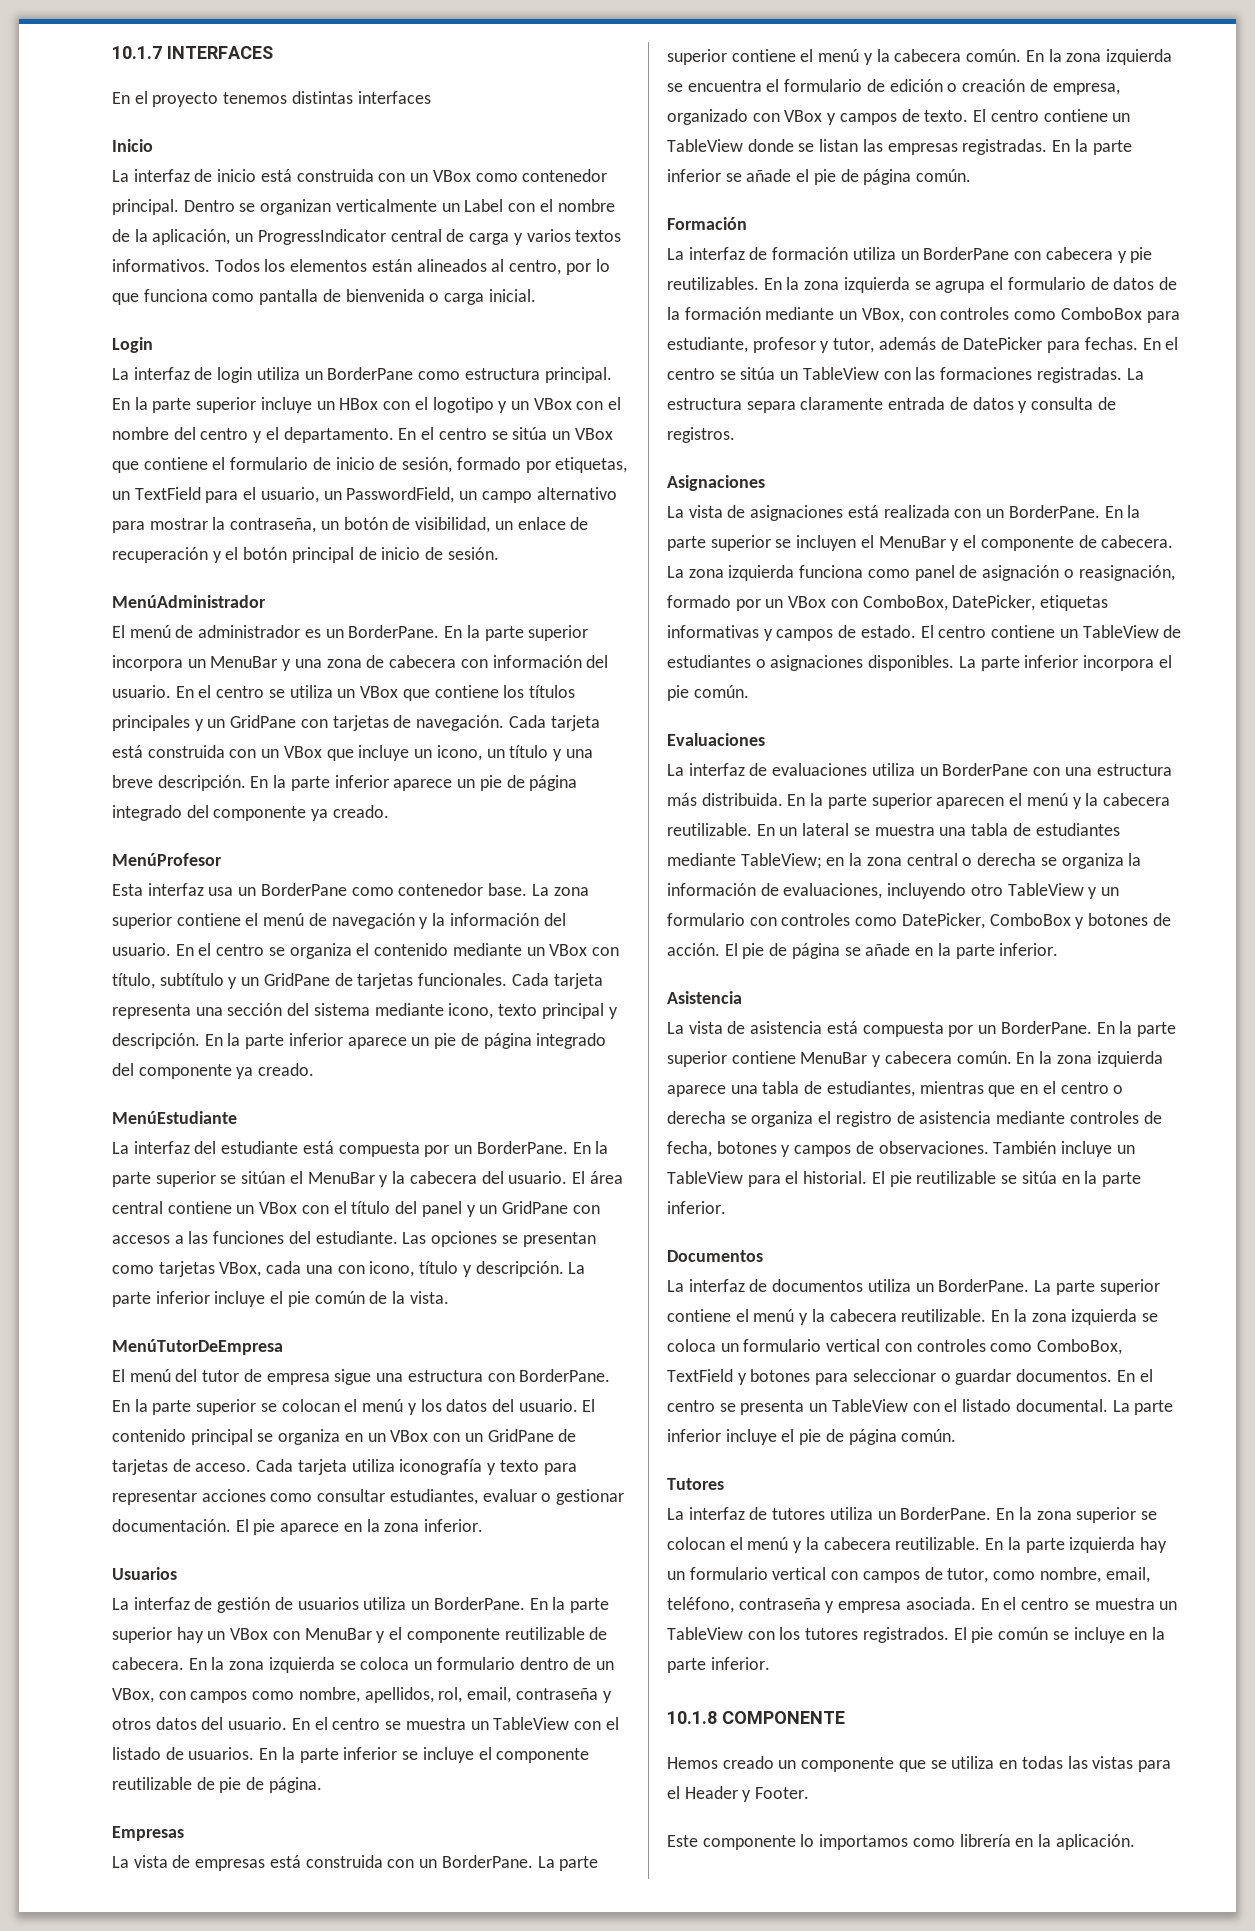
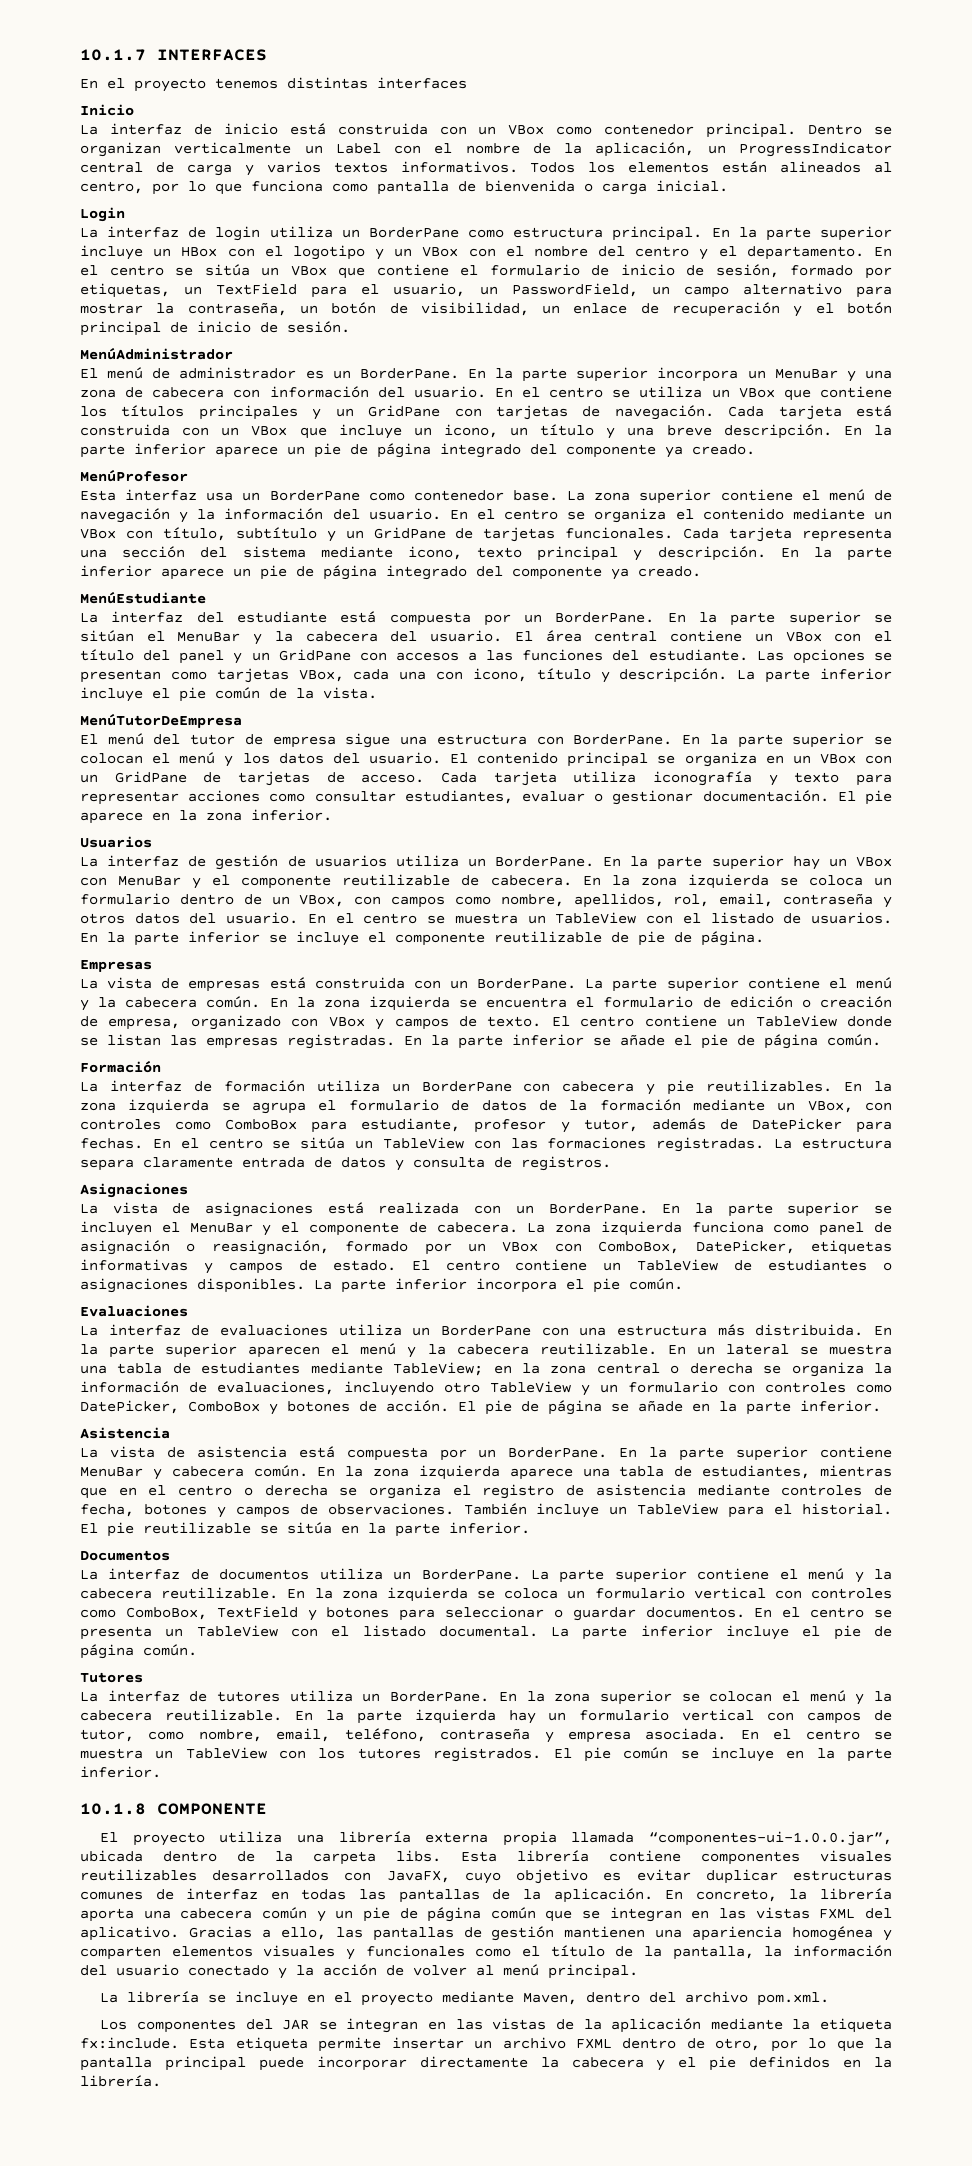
- Hemos creado un componente que se utiliza en todas las vistas para el Header y Footer.
- Este componente lo importamos como librería en la aplicación.
+ El proyecto utiliza una librería externa propia llamada “componentes-ui-1.0.0.jar”, ubicada dentro de la carpeta libs. Esta librería contiene componentes visuales reutilizables desarrollados con JavaFX, cuyo objetivo es evitar duplicar estructuras comunes de interfaz en todas las pantallas de la aplicación. En concreto, la librería aporta una cabecera común y un pie de página común que se integran en las vistas FXML del aplicativo. Gracias a ello, las pantallas de gestión mantienen una apariencia homogénea y comparten elementos visuales y funcionales como el título de la pantalla, la información del usuario conectado y la acción de volver al menú principal.
+ La librería se incluye en el proyecto mediante Maven, dentro del archivo pom.xml.
+ Los componentes del JAR se integran en las vistas de la aplicación mediante la etiqueta fx:include. Esta etiqueta permite insertar un archivo FXML dentro de otro, por lo que la pantalla principal puede incorporar directamente la cabecera y el pie definidos en la librería.

